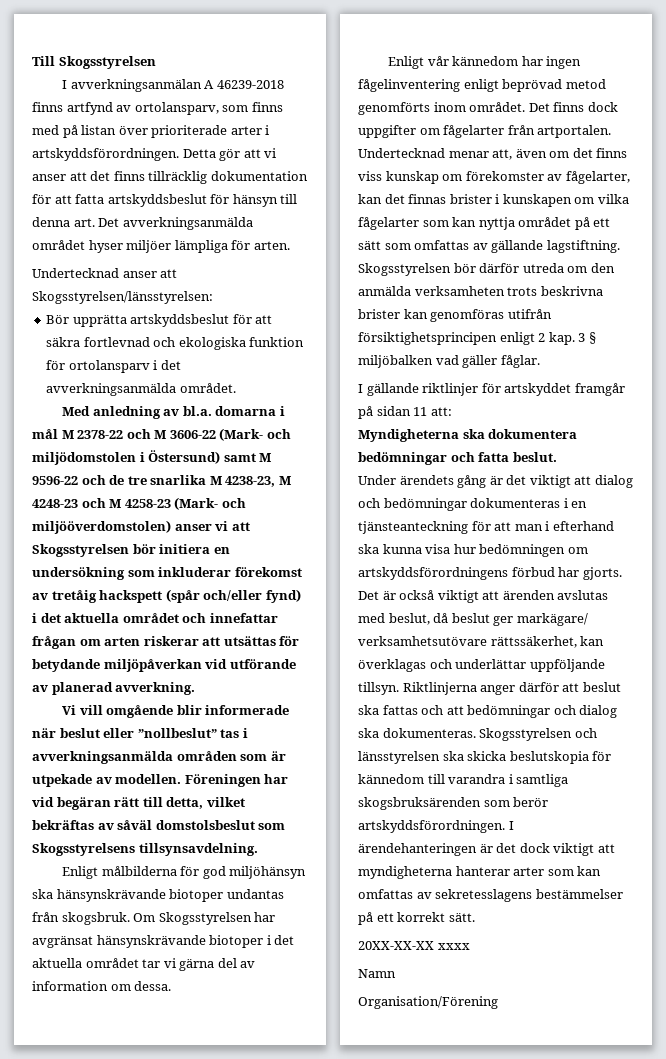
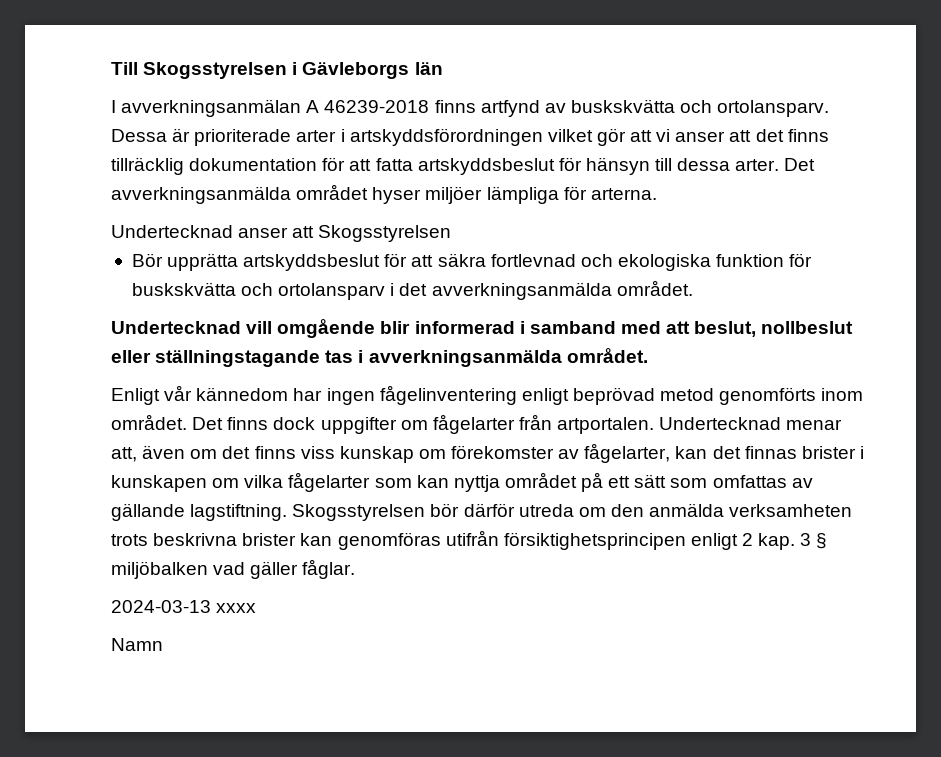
- Till Skogsstyrelsen
+ Till Skogsstyrelsen i Gävleborgs län
- I avverkningsanmälan A 46239-2018 finns artfynd av ortolansparv, som finns med på listan över prioriterade arter i artskyddsförordningen. Detta gör att vi anser att det finns tillräcklig dokumentation för att fatta artskyddsbeslut för hänsyn till denna art. Det avverkningsanmälda området hyser miljöer lämpliga för arten.
+ I avverkningsanmälan A 46239-2018 finns artfynd av buskskvätta och ortolansparv. Dessa är prioriterade arter i artskyddsförordningen vilket gör att vi anser att det finns tillräcklig dokumentation för att fatta artskyddsbeslut för hänsyn till dessa arter. Det avverkningsanmälda området hyser miljöer lämpliga för arterna.
- Undertecknad anser att Skogsstyrelsen/länsstyrelsen:
+ Undertecknad anser att Skogsstyrelsen
- Bör upprätta artskyddsbeslut för att säkra fortlevnad och ekologiska funktion för ortolansparv i det avverkningsanmälda området.
+ Bör upprätta artskyddsbeslut för att säkra fortlevnad och ekologiska funktion för buskskvätta och ortolansparv i det avverkningsanmälda området.
- Med anledning av bl.a. domarna i mål M 2378-22 och M 3606-22 (Mark- och miljödomstolen i Östersund) samt M 9596-22 och de tre snarlika M 4238-23, M 4248-23 och M 4258-23 (Mark- och miljööverdomstolen) anser vi att Skogsstyrelsen bör initiera en undersökning som inkluderar förekomst av tretåig hackspett (spår och/eller fynd) i det aktuella området och innefattar frågan om arten riskerar att utsättas för betydande miljöpåverkan vid utförande av planerad avverkning.
- Vi vill omgående blir informerade när beslut eller ”nollbeslut” tas i avverkningsanmälda områden som är utpekade av modellen. Föreningen har vid begäran rätt till detta, vilket bekräftas av såväl domstolsbeslut som Skogsstyrelsens tillsynsavdelning.
- Enligt målbilderna för god miljöhänsyn ska hänsynskrävande biotoper undantas från skogsbruk. Om Skogsstyrelsen har avgränsat hänsynskrävande biotoper i det aktuella området tar vi gärna del av information om dessa.
+ Undertecknad vill omgående blir informerad i samband med att beslut, nollbeslut eller ställningstagande tas i avverkningsanmälda området.
- I gällande riktlinjer för artskyddet framgår på sidan 11 att:
- Myndigheterna ska dokumentera bedömningar och fatta beslut.
- Under ärendets gång är det viktigt att dialog och bedömningar dokumenteras i en tjänsteanteckning för att man i efterhand ska kunna visa hur bedömningen om artskyddsförordningens förbud har gjorts. Det är också viktigt att ärenden avslutas med beslut, då beslut ger markägare/ verksamhetsutövare rättssäkerhet, kan överklagas och underlättar uppföljande tillsyn. Riktlinjerna anger därför att beslut ska fattas och att bedömningar och dialog ska dokumenteras. Skogsstyrelsen och länsstyrelsen ska skicka beslutskopia för kännedom till varandra i samtliga skogsbruksärenden som berör artskyddsförordningen. I ärendehanteringen är det dock viktigt att myndigheterna hanterar arter som kan omfattas av sekretesslagens bestämmelser på ett korrekt sätt.
- 20XX-XX-XX xxxx
+ 2024-03-13 xxxx
- Organisation/Förening

